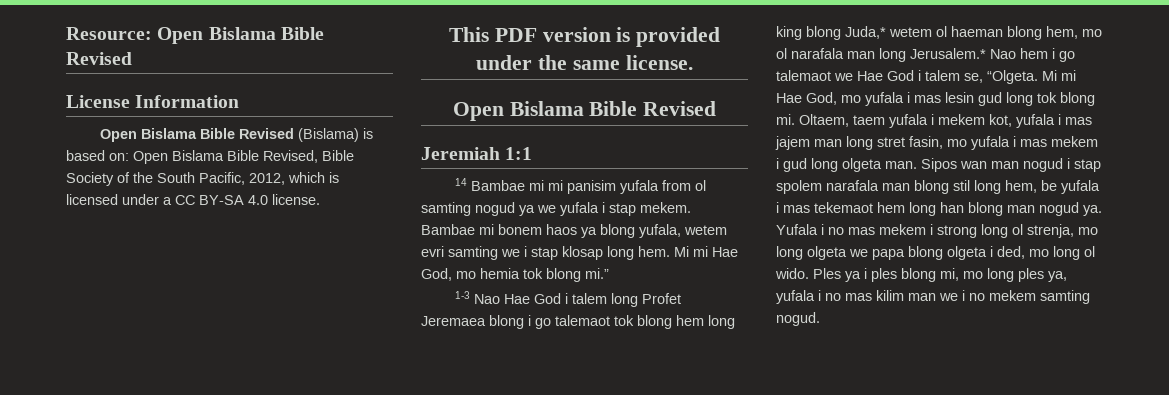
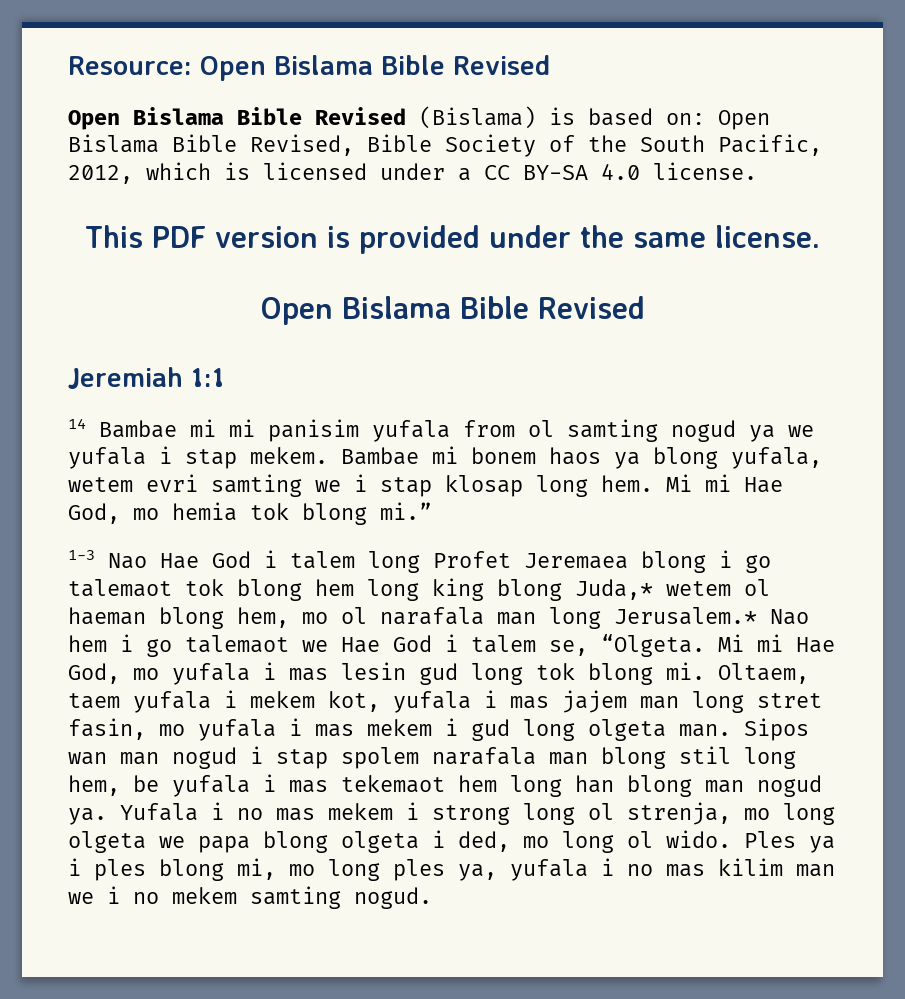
- License Information

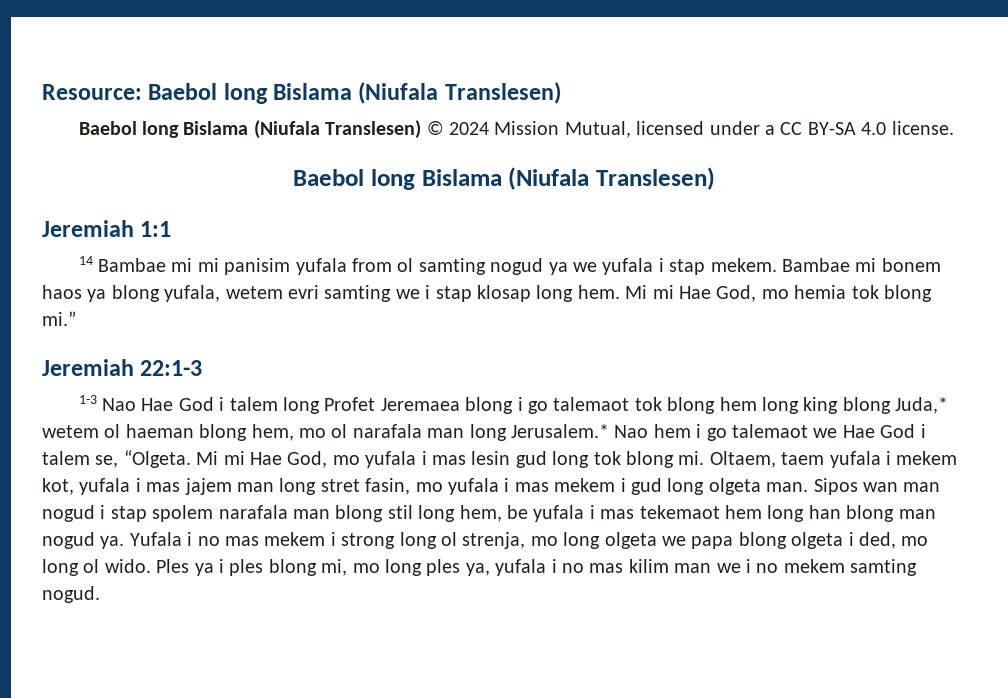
- Resource: Open Bislama Bible Revised
- Open Bislama Bible Revised (Bislama) is based on: Open Bislama Bible Revised, Bible Society of the South Pacific, 2012, which is licensed under a CC BY-SA 4.0 license.
- This PDF version is provided under the same license.
- Open Bislama Bible Revised
+ Resource: Baebol long Bislama (Niufala Translesen)
+ Baebol long Bislama (Niufala Translesen) © 2024 Mission Mutual, licensed under a CC BY-SA 4.0 license.
+ Baebol long Bislama (Niufala Translesen)
+ Jeremiah 22:1-3

